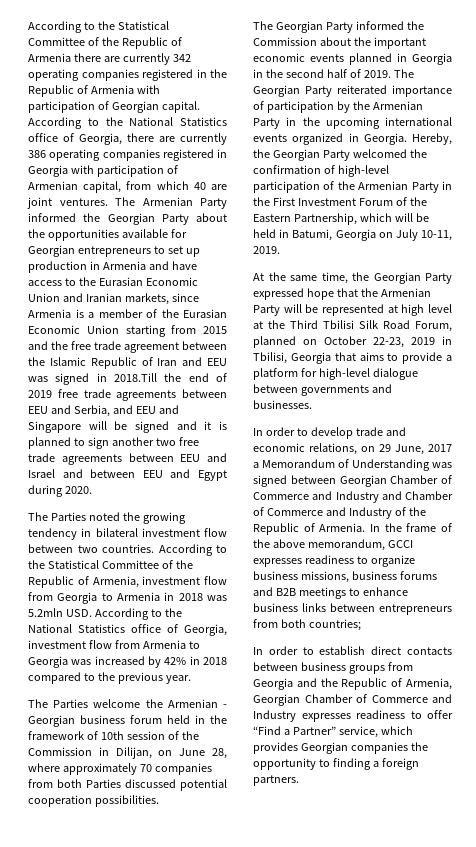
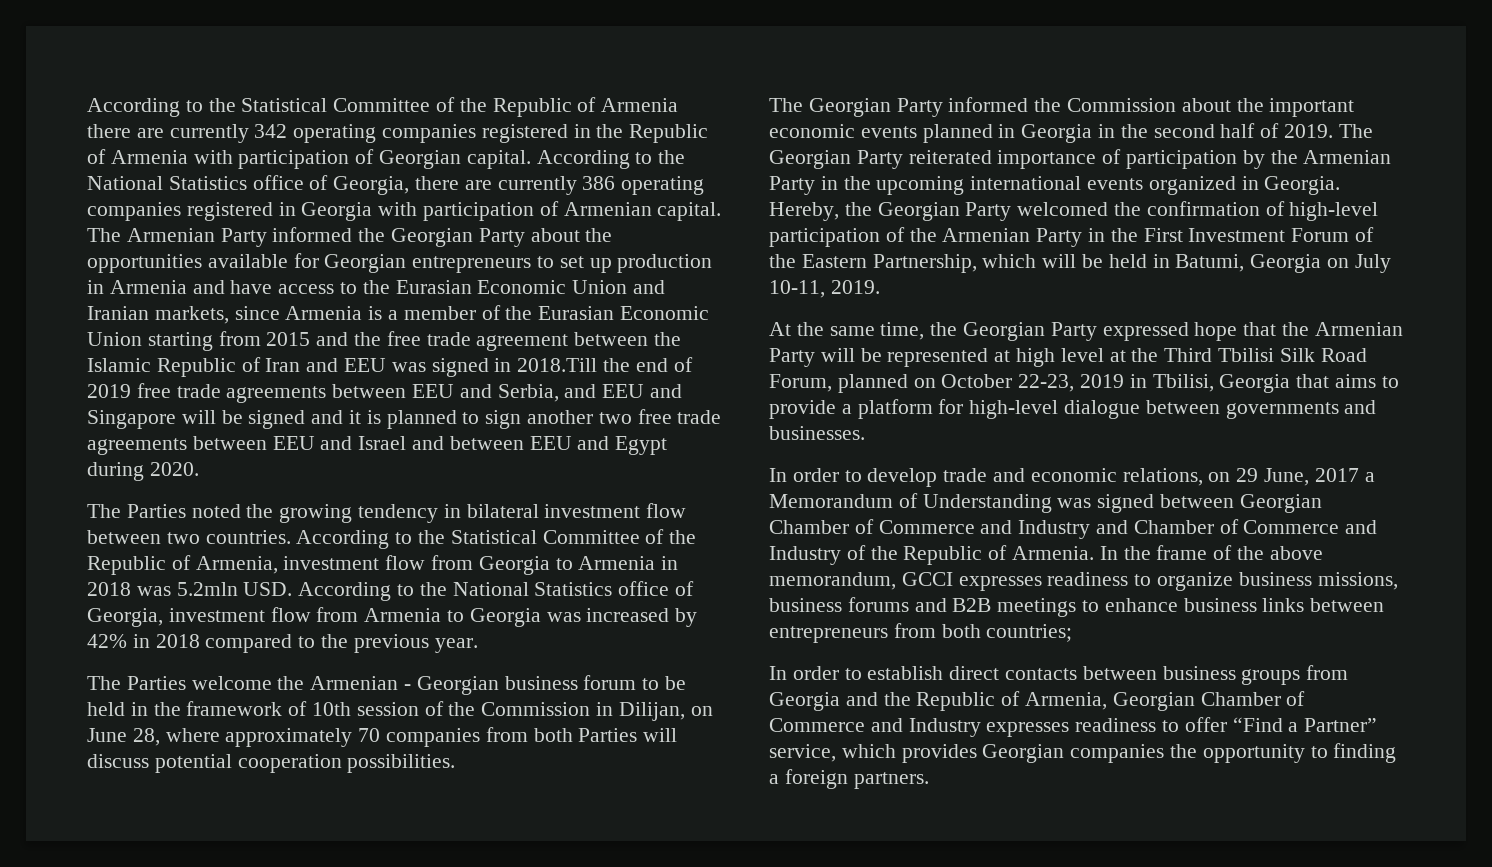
- According to the National Statistics office of Georgia, there are currently 386 operating companies registered in Georgia with participation of Armenian capital, from which 40 are joint ventures.
+ According to the National Statistics office of Georgia, there are currently 386 operating companies registered in Georgia with participation of Armenian capital.
- The Parties welcome the Armenian - Georgian business forum held in the framework of 10th session of the Commission in Dilijan, on June 28, where approximately 70 companies from both Parties discussed potential cooperation possibilities.
+ The Parties welcome the Armenian - Georgian business forum to be held in the framework of 10th session of the Commission in Dilijan, on June 28, where approximately 70 companies from both Parties will discuss potential cooperation possibilities.

